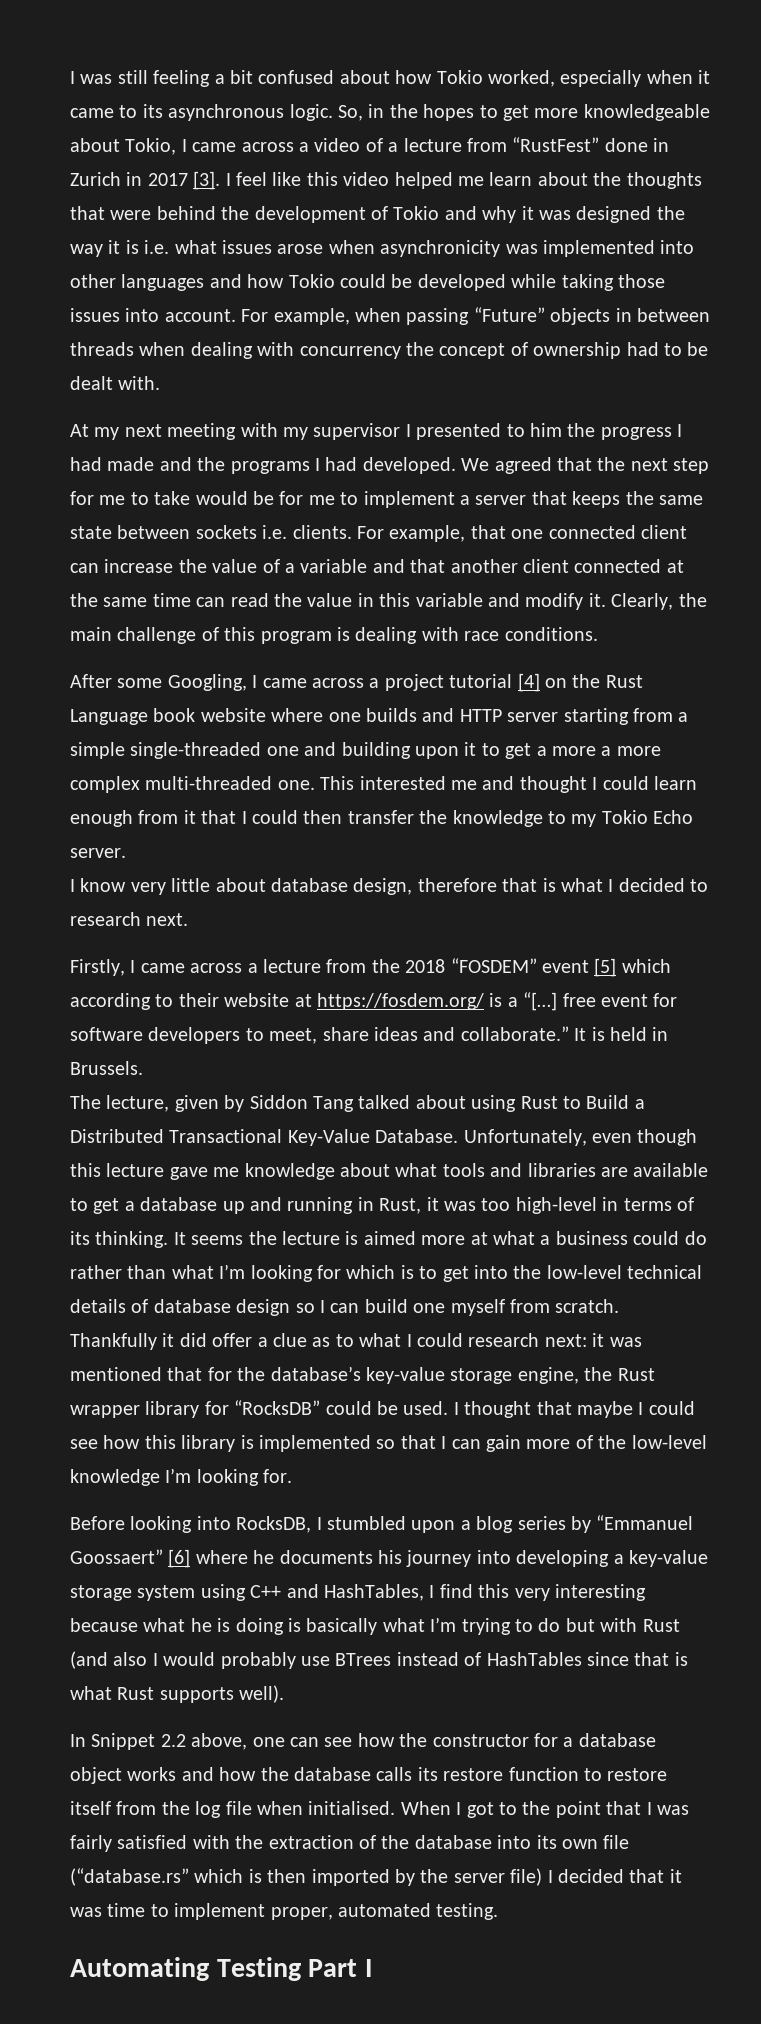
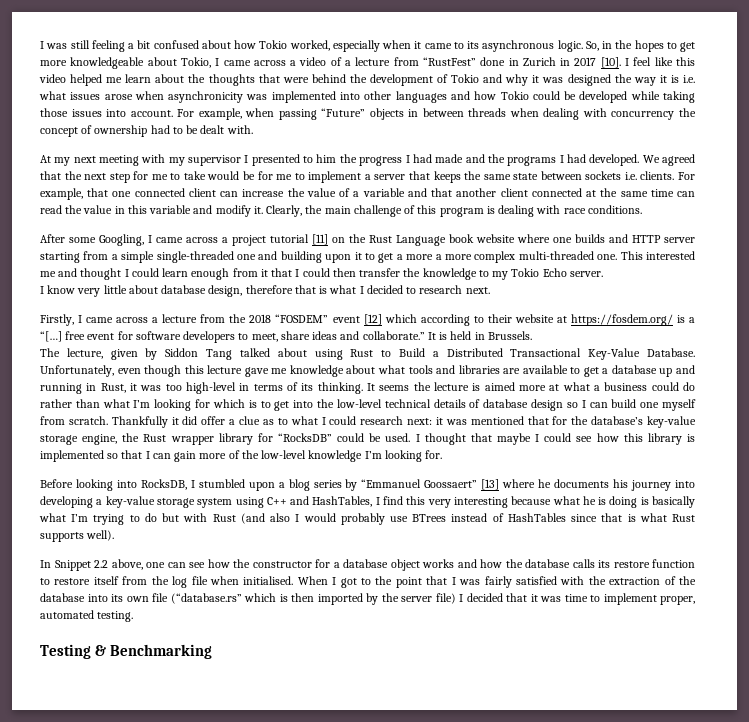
- So, in the hopes to get more knowledgeable about Tokio, I came across a video of a lecture from “RustFest” done in Zurich in 2017 [3].
+ So, in the hopes to get more knowledgeable about Tokio, I came across a video of a lecture from “RustFest” done in Zurich in 2017 [10].
- After some Googling, I came across a project tutorial [4] on the Rust Language book website where one builds and HTTP server starting from a simple single-threaded one and building upon it to get a more a more complex multi-threaded one.
+ After some Googling, I came across a project tutorial [11] on the Rust Language book website where one builds and HTTP server starting from a simple single-threaded one and building upon it to get a more a more complex multi-threaded one.
- Firstly, I came across a lecture from the 2018 “FOSDEM” event [5] which according to their website at https://fosdem.org/ is a “[…] free event for software developers to meet, share ideas and collaborate.”
+ Firstly, I came across a lecture from the 2018 “FOSDEM” event [12] which according to their website at https://fosdem.org/ is a “[…] free event for software developers to meet, share ideas and collaborate.”
- Before looking into RocksDB, I stumbled upon a blog series by “Emmanuel Goossaert” [6] where he documents his journey into developing a key-value storage system using C++ and HashTables, I find this very interesting because what he is doing is basically what I’m trying to do but with Rust (and also I would probably use BTrees instead of HashTables since that is what Rust supports well).
+ Before looking into RocksDB, I stumbled upon a blog series by “Emmanuel Goossaert” [13] where he documents his journey into developing a key-value storage system using C++ and HashTables, I find this very interesting because what he is doing is basically what I’m trying to do but with Rust (and also I would probably use BTrees instead of HashTables since that is what Rust supports well).
- Automating Testing Part I
+ Testing & Benchmarking

